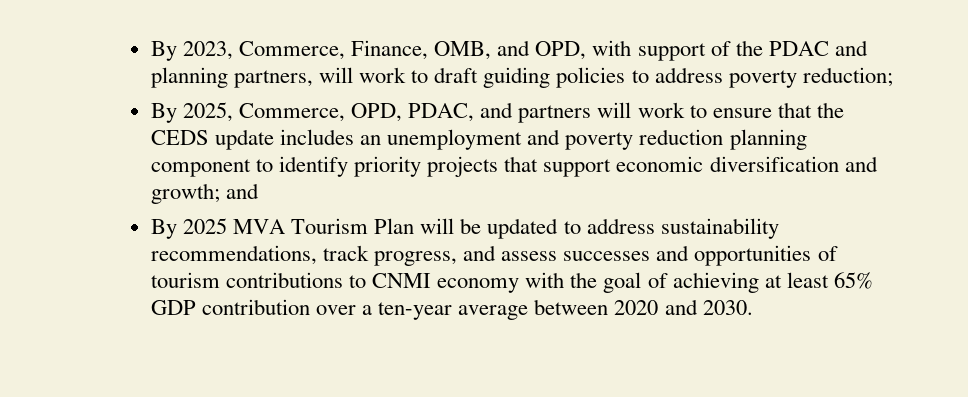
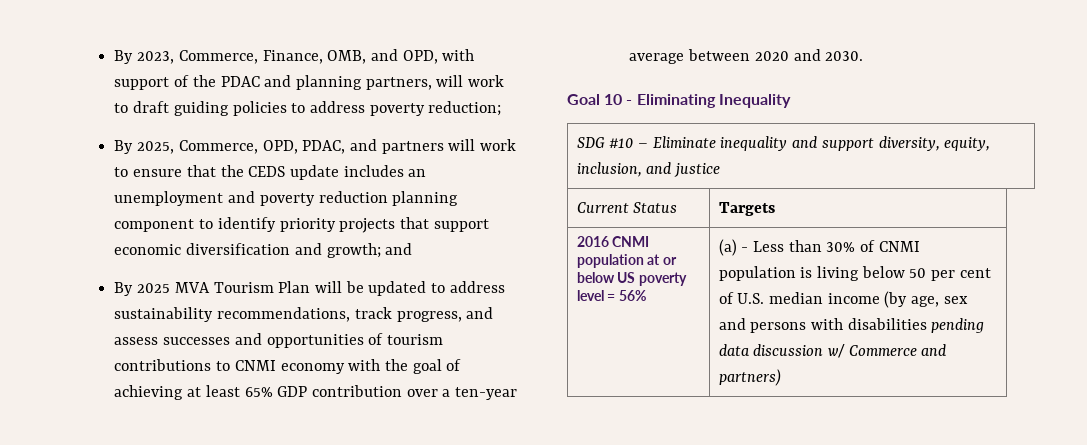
+ Goal 10 - Eliminating Inequality
+ SDG #10 – Eliminate inequality and support diversity, equity, inclusion, and justice
+ Current Status | Targets
+ 2016 CNMI population at or below US poverty level = 56% | (a) - Less than 30% of CNMI population is living below 50 per cent of U.S. median income (by age, sex and persons with disabilities pending data discussion w/ Commerce and partners)

